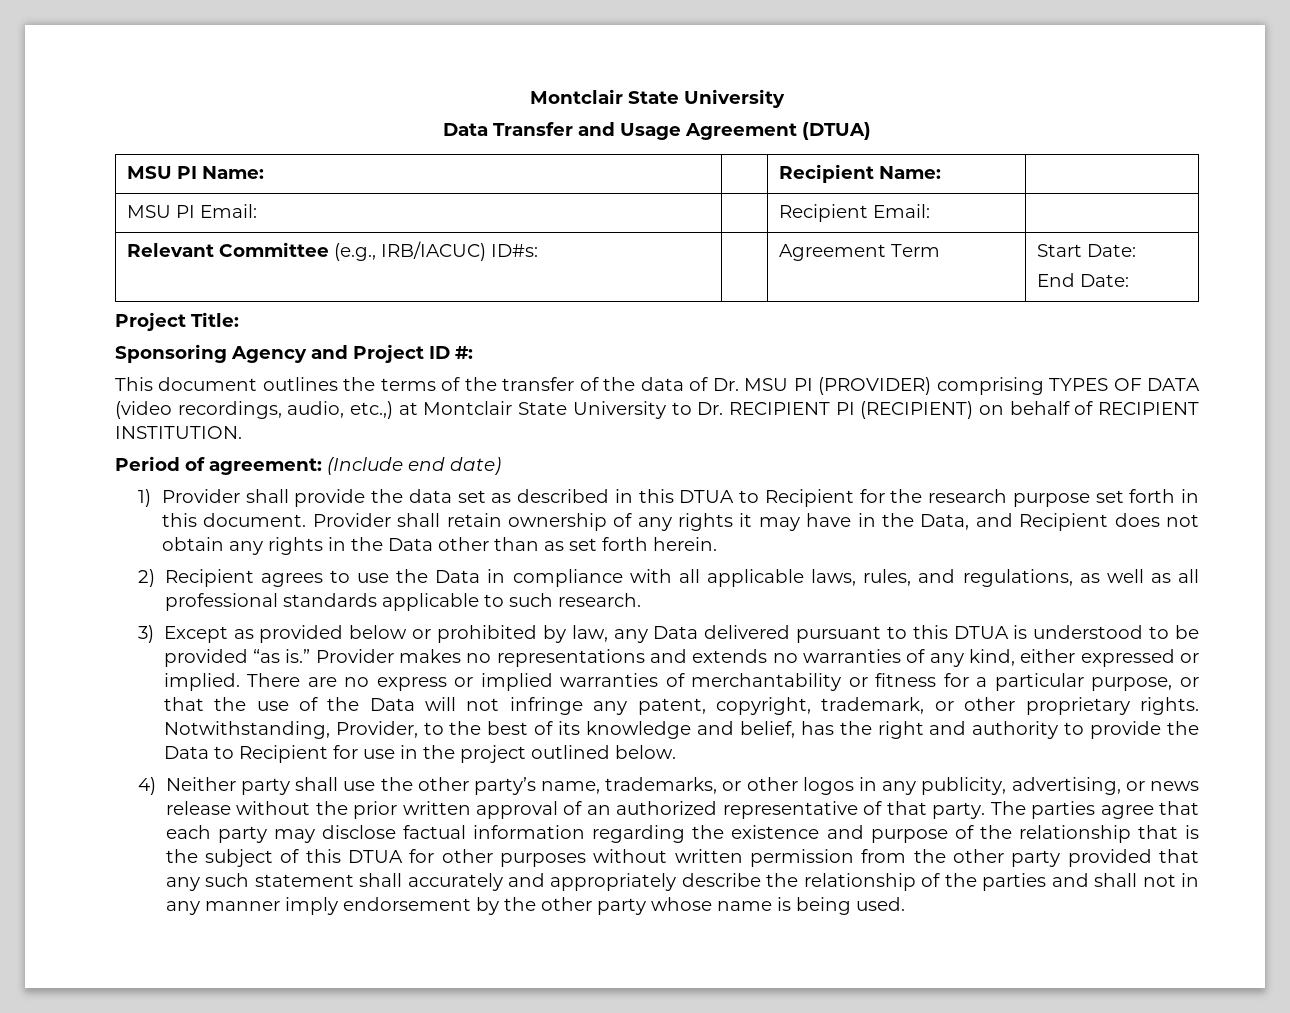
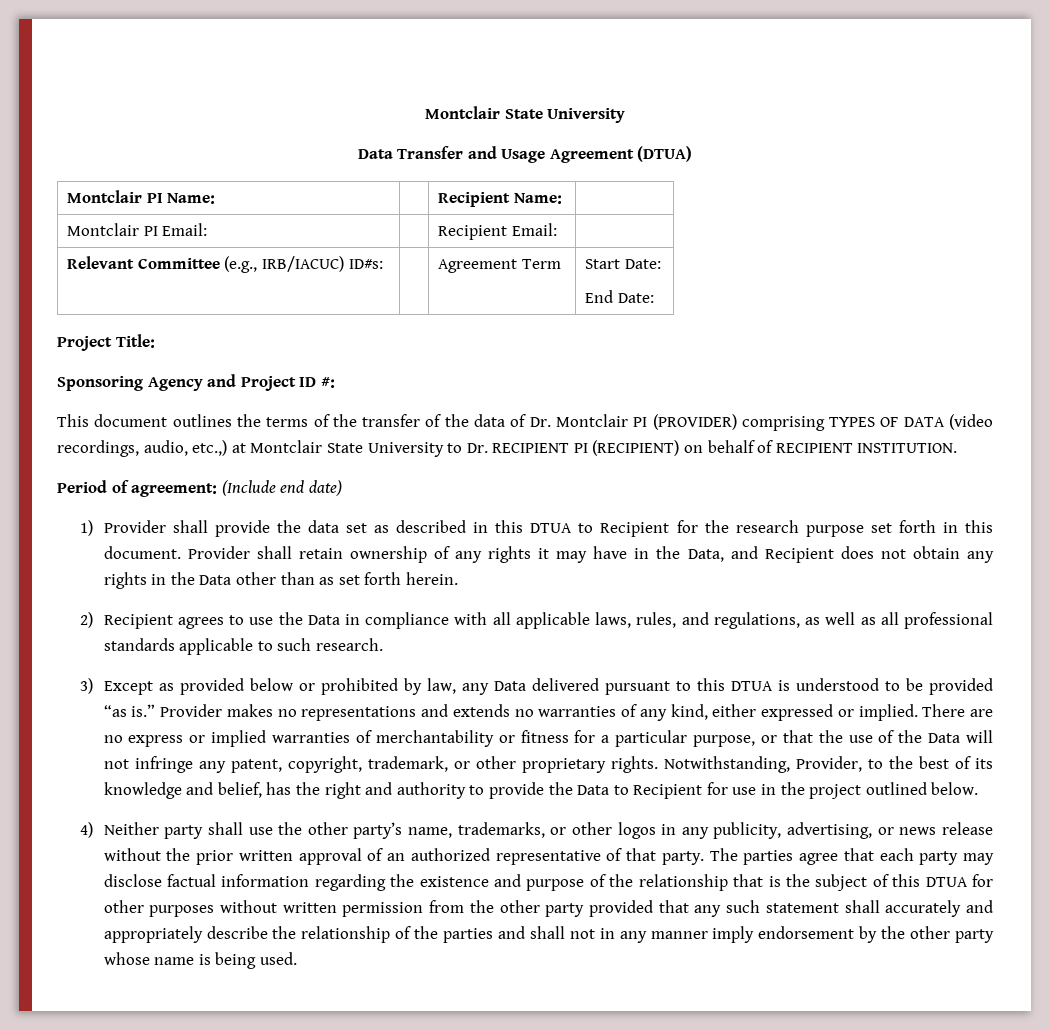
- MSU PI Name: | | Recipient Name: |
+ Montclair PI Name: | | Recipient Name: |
- MSU PI Email: | | Recipient Email: |
+ Montclair PI Email: | | Recipient Email: |
- This document outlines the terms of the transfer of the data of Dr. MSU PI (PROVIDER) comprising TYPES OF DATA (video recordings, audio, etc.,) at Montclair State University to Dr. RECIPIENT PI (RECIPIENT) on behalf of RECIPIENT INSTITUTION.
+ This document outlines the terms of the transfer of the data of Dr. Montclair PI (PROVIDER) comprising TYPES OF DATA (video recordings, audio, etc.,) at Montclair State University to Dr. RECIPIENT PI (RECIPIENT) on behalf of RECIPIENT INSTITUTION.

